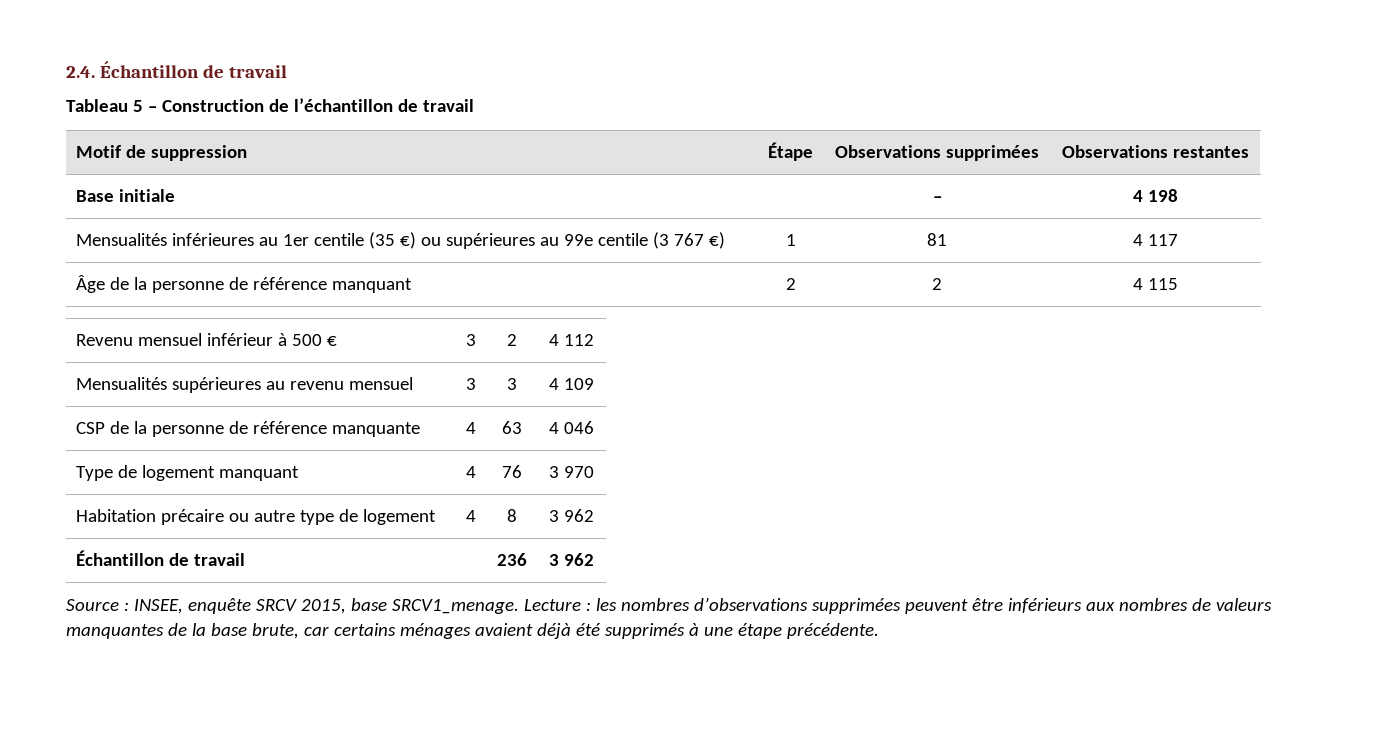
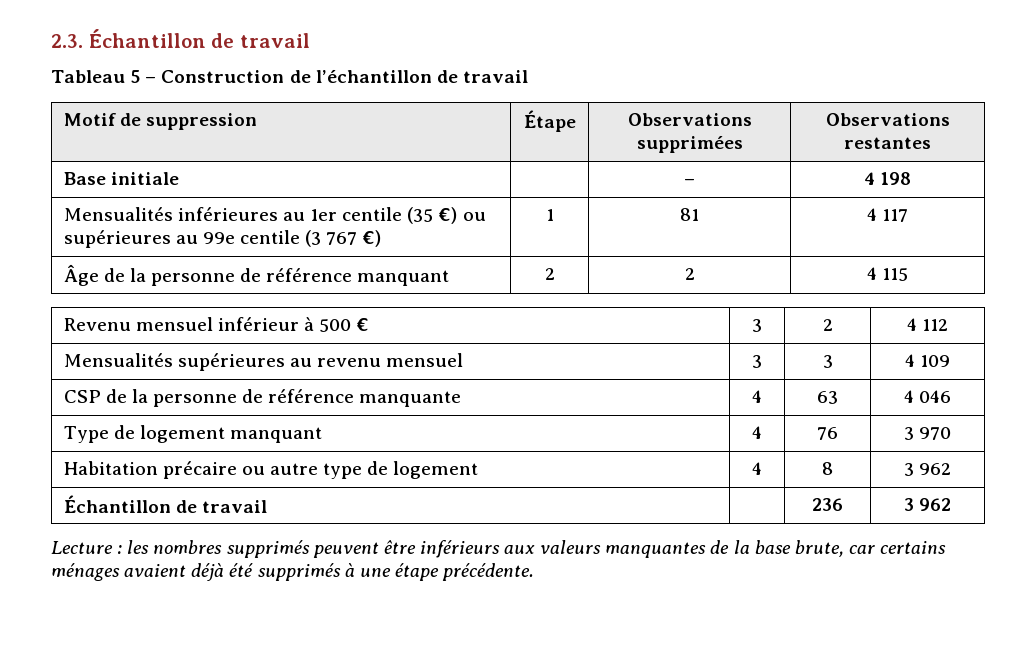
- 2.4. Échantillon de travail
+ 2.3. Échantillon de travail
- Source : INSEE, enquête SRCV 2015, base SRCV1_menage. Lecture : les nombres d’observations supprimées peuvent être inférieurs aux nombres de valeurs manquantes de la base brute, car certains ménages avaient déjà été supprimés à une étape précédente.
+ Lecture : les nombres supprimés peuvent être inférieurs aux valeurs manquantes de la base brute, car certains ménages avaient déjà été supprimés à une étape précédente.

